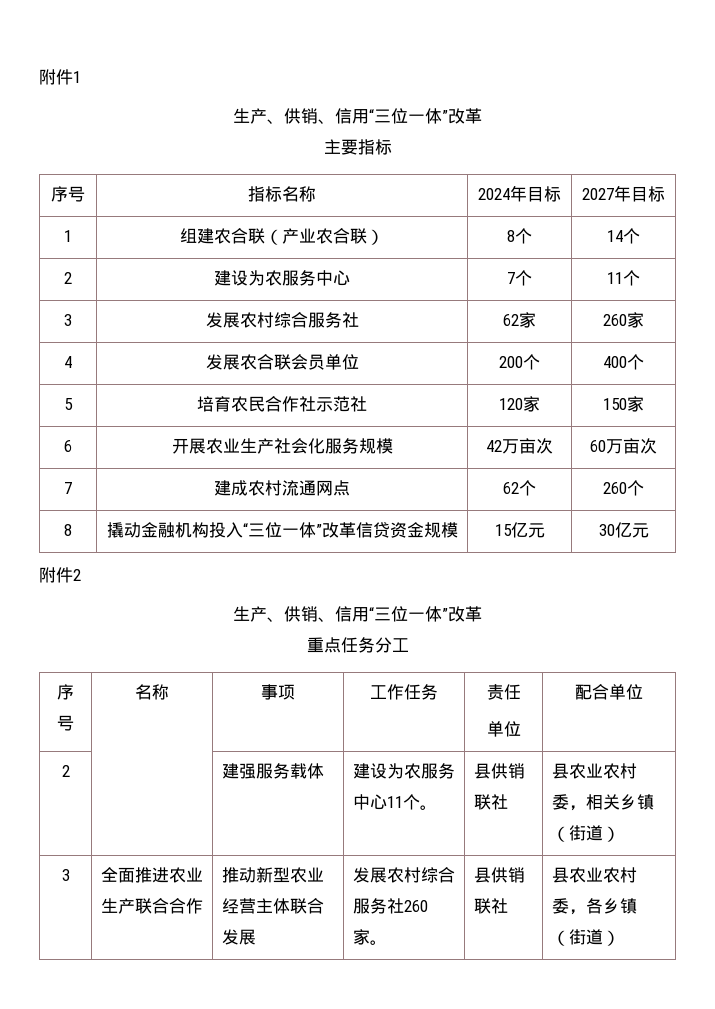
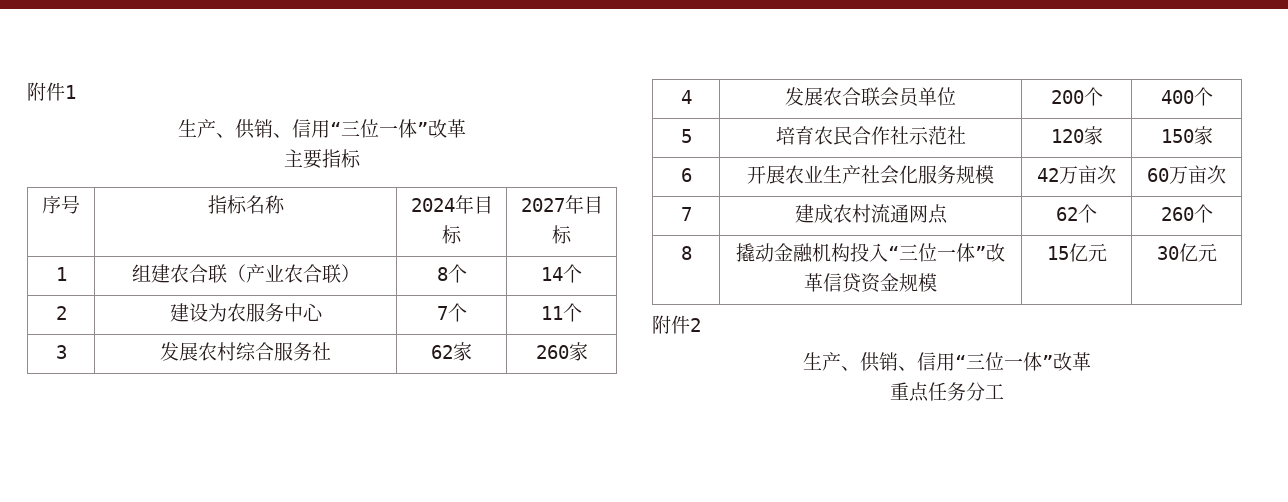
- 序号 | 名称 | 事项 | 工作任务 | 责任
- 单位 | 配合单位
- 2 | | 建强服务载体 | 建设为农服务中心11个。 | 县供销联社 | 县农业农村委，相关乡镇（街道）
- 3 | 全面推进农业生产联合合作 | 推动新型农业经营主体联合发展 | 发展农村综合服务社260家。 | 县供销联社 | 县农业农村委，各乡镇（街道）

